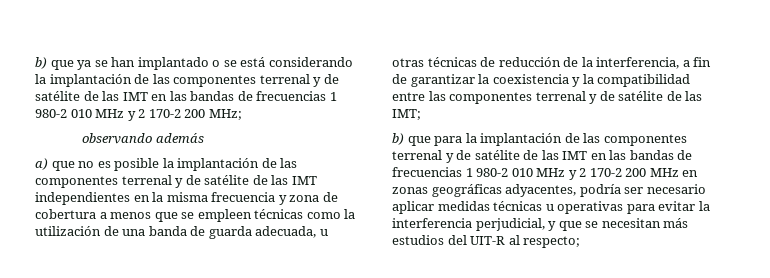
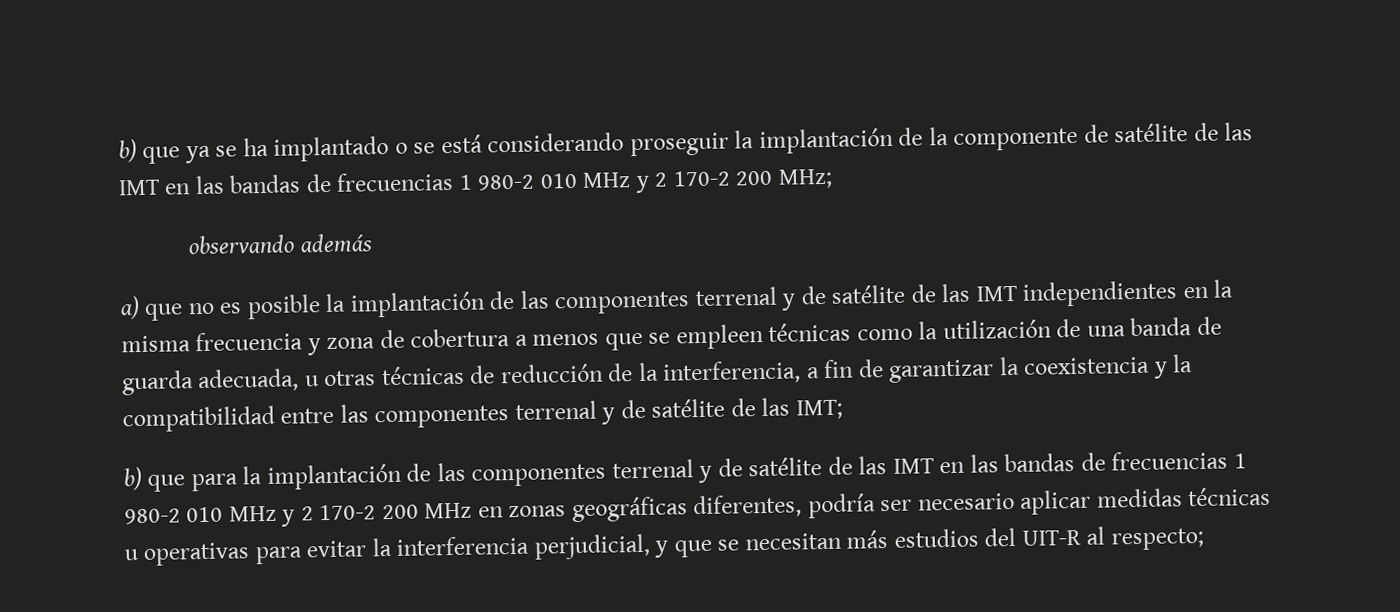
- b) que ya se han implantado o se está considerando la implantación de las componentes terrenal y de satélite de las IMT en las bandas de frecuencias 1 980-2 010 MHz y 2 170-2 200 MHz;
+ b) que ya se ha implantado o se está considerando proseguir la implantación de la componente de satélite de las IMT en las bandas de frecuencias 1 980-2 010 MHz y 2 170-2 200 MHz;
- b) que para la implantación de las componentes terrenal y de satélite de las IMT en las bandas de frecuencias 1 980-2 010 MHz y 2 170-2 200 MHz en zonas geográficas adyacentes, podría ser necesario aplicar medidas técnicas u operativas para evitar la interferencia perjudicial, y que se necesitan más estudios del UIT-R al respecto;
+ b) que para la implantación de las componentes terrenal y de satélite de las IMT en las bandas de frecuencias 1 980-2 010 MHz y 2 170-2 200 MHz en zonas geográficas diferentes, podría ser necesario aplicar medidas técnicas u operativas para evitar la interferencia perjudicial, y que se necesitan más estudios del UIT-R al respecto;

